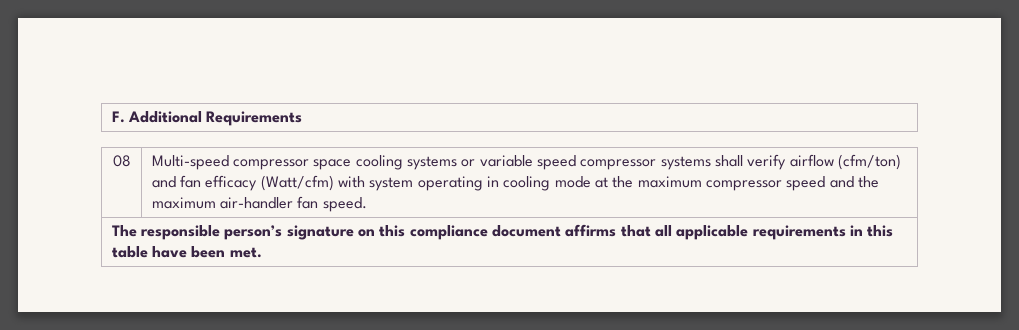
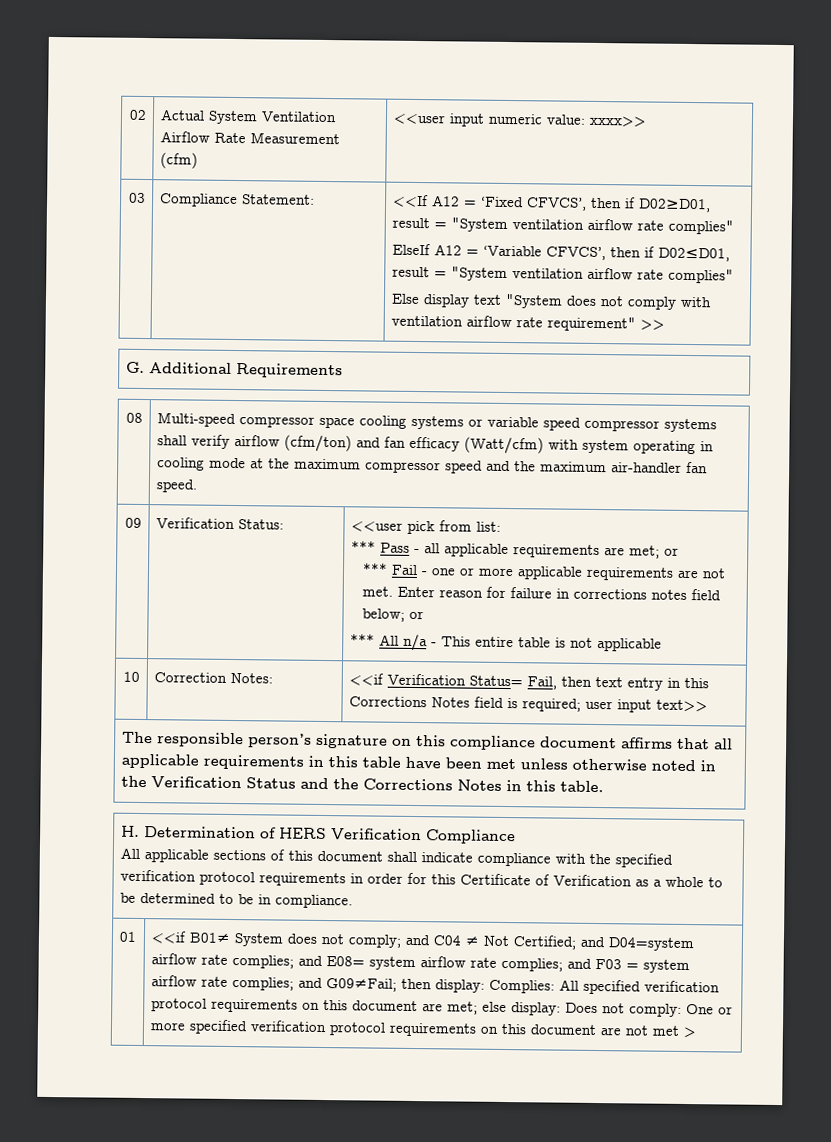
- F. Additional Requirements
+ 02 | Actual System Ventilation Airflow Rate Measurement (cfm) | <<user input numeric value: xxxx>>
+ 03 | Compliance Statement: | <<If A12 = ‘Fixed CFVCS’, then if D02≥D01, result = "System ventilation airflow rate complies"
+ ElseIf A12 = ‘Variable CFVCS’, then if D02≤D01, result = "System ventilation airflow rate complies"
+ Else display text "System does not comply with ventilation airflow rate requirement" >>
+ G. Additional Requirements
+ 09 | Verification Status: | <<user pick from list:
+ *** Pass - all applicable requirements are met; or
+ *** Fail - one or more applicable requirements are not met. Enter reason for failure in corrections notes field below; or
+ *** All n/a - This entire table is not applicable
+ 10 | Correction Notes: | <<if Verification Status= Fail, then text entry in this Corrections Notes field is required; user input text>>
- The responsible person’s signature on this compliance document affirms that all applicable requirements in this table have been met.
+ The responsible person’s signature on this compliance document affirms that all applicable requirements in this table have been met unless otherwise noted in the Verification Status and the Corrections Notes in this table.
+ H. Determination of HERS Verification Compliance
+ All applicable sections of this document shall indicate compliance with the specified verification protocol requirements in order for this Certificate of Verification as a whole to be determined to be in compliance.
+ 01 | <<if B01≠ System does not comply; and C04 ≠ Not Certified; and D04=system airflow rate complies; and E08= system airflow rate complies; and F03 = system airflow rate complies; and G09≠Fail; then display: Complies: All specified verification protocol requirements on this document are met; else display: Does not comply: One or more specified verification protocol requirements on this document are not met >

